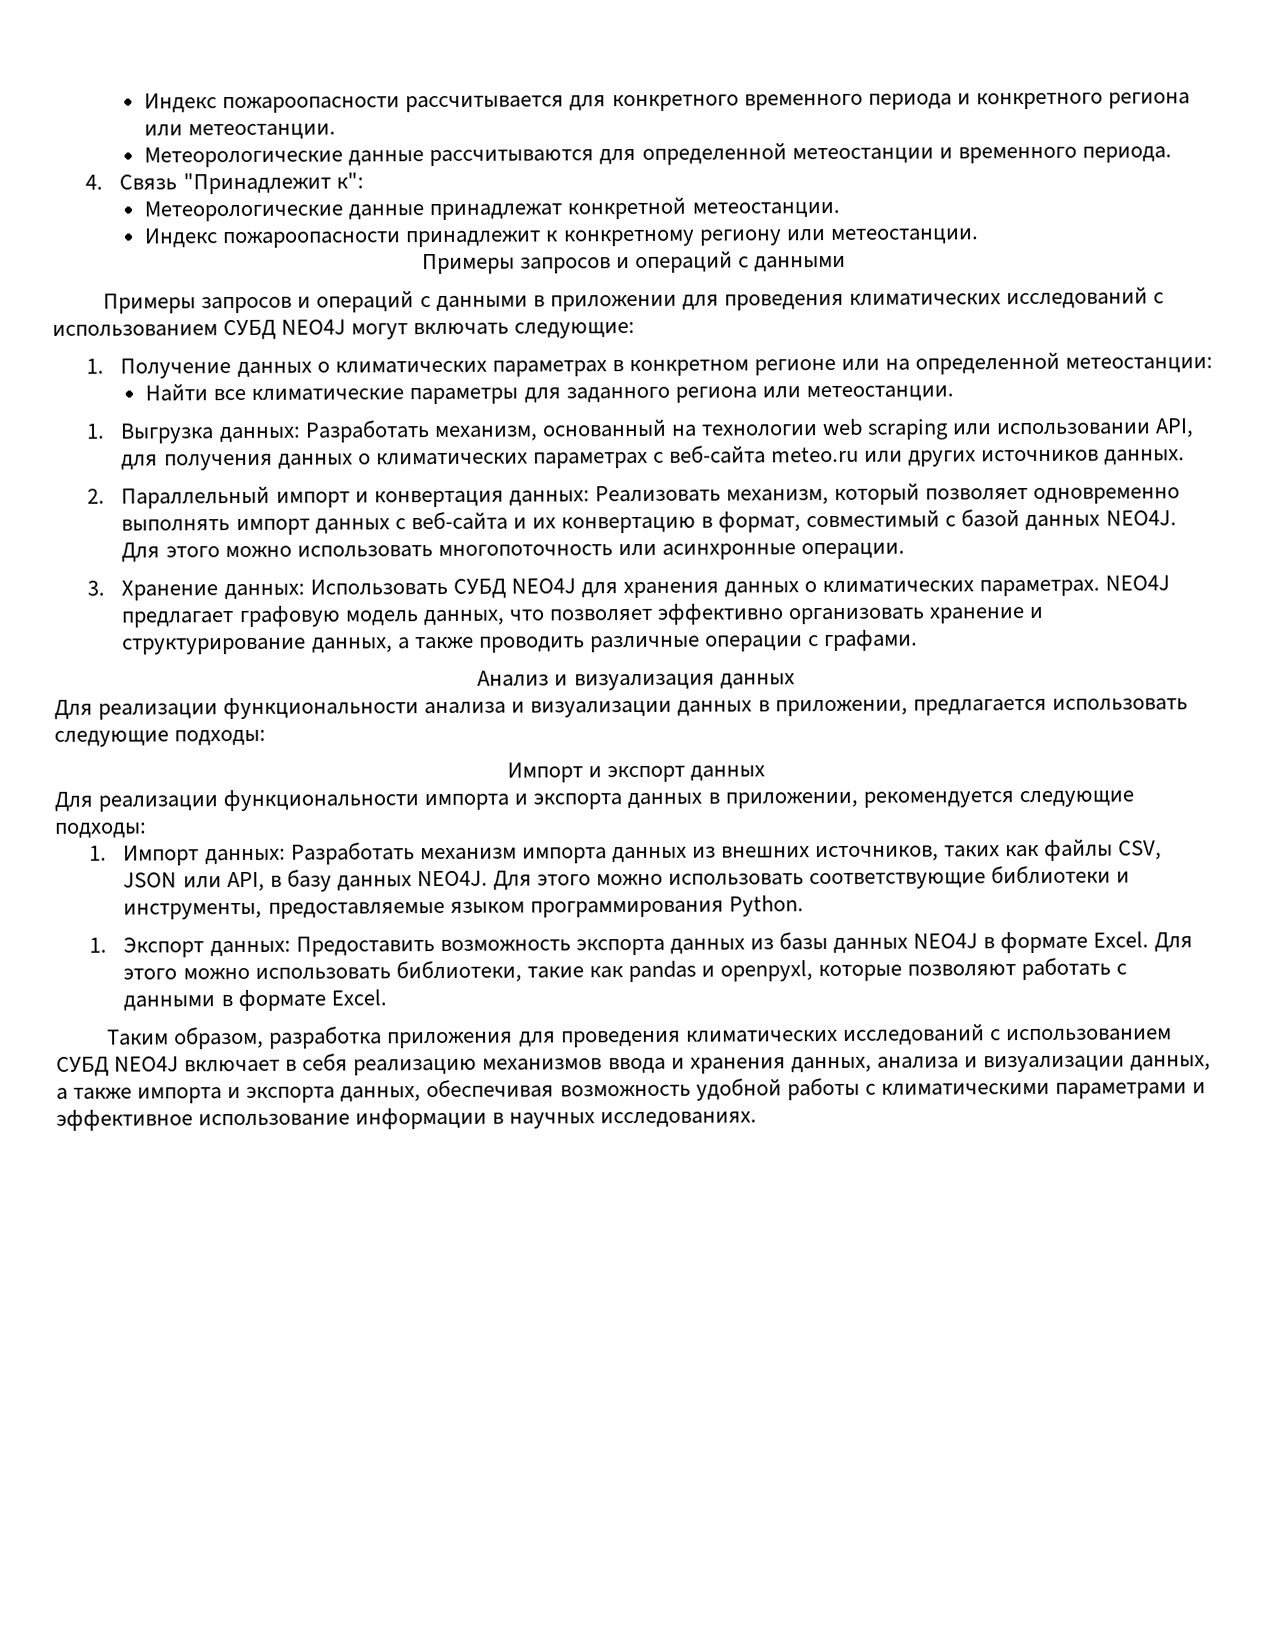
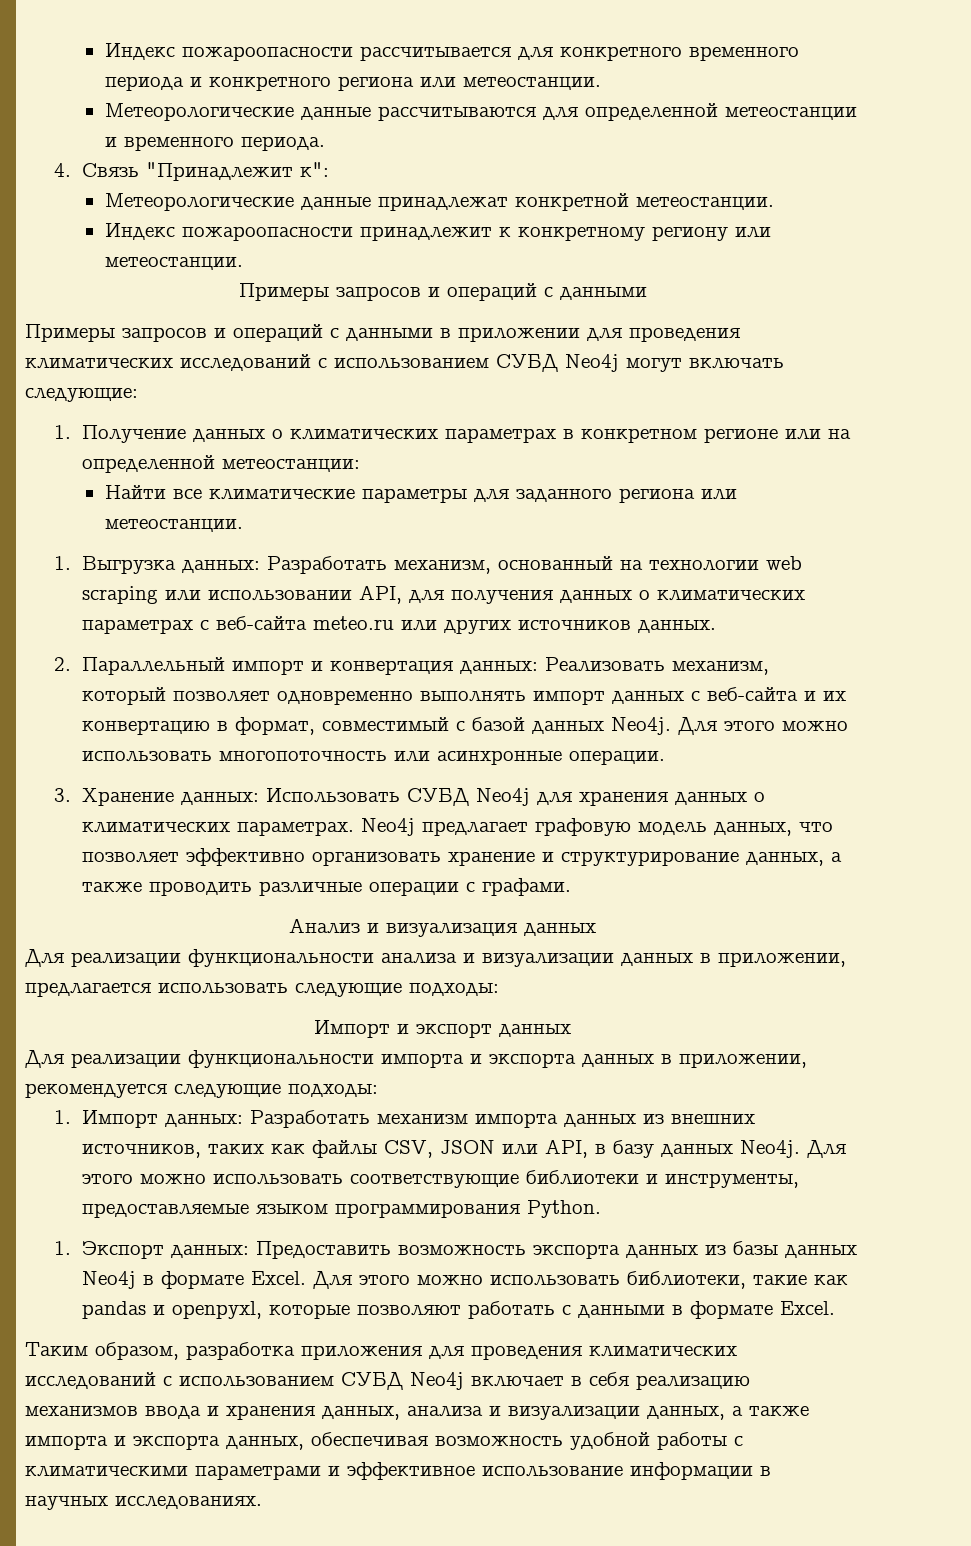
- Примеры запросов и операций с данными в приложении для проведения климатических исследований с использованием СУБД NEO4J могут включать следующие:
+ Примеры запросов и операций с данными в приложении для проведения климатических исследований с использованием СУБД Neo4j могут включать следующие:
- 2. Параллельный импорт и конвертация данных: Реализовать механизм, который позволяет одновременно выполнять импорт данных с веб-сайта и их конвертацию в формат, совместимый с базой данных NEO4J.
+ 2. Параллельный импорт и конвертация данных: Реализовать механизм, который позволяет одновременно выполнять импорт данных с веб-сайта и их конвертацию в формат, совместимый с базой данных Neo4j.
- 3. Хранение данных: Использовать СУБД NEO4J для хранения данных о климатических параметрах.
+ 3. Хранение данных: Использовать СУБД Neo4j для хранения данных о климатических параметрах.
- NEO4J предлагает графовую модель данных, что позволяет эффективно организовать хранение и структурирование данных, а также проводить различные операции с графами.
+ Neo4j предлагает графовую модель данных, что позволяет эффективно организовать хранение и структурирование данных, а также проводить различные операции с графами.
- 1. Импорт данных: Разработать механизм импорта данных из внешних источников, таких как файлы CSV, JSON или API, в базу данных NEO4J.
+ 1. Импорт данных: Разработать механизм импорта данных из внешних источников, таких как файлы CSV, JSON или API, в базу данных Neo4j.
- 1. Экспорт данных: Предоставить возможность экспорта данных из базы данных NEO4J в формате Excel.
+ 1. Экспорт данных: Предоставить возможность экспорта данных из базы данных Neo4j в формате Excel.
- Таким образом, разработка приложения для проведения климатических исследований с использованием СУБД NEO4J включает в себя реализацию механизмов ввода и хранения данных, анализа и визуализации данных, а также импорта и экспорта данных, обеспечивая возможность удобной работы с климатическими параметрами и эффективное использование информации в научных исследованиях.
+ Таким образом, разработка приложения для проведения климатических исследований с использованием СУБД Neo4j включает в себя реализацию механизмов ввода и хранения данных, анализа и визуализации данных, а также импорта и экспорта данных, обеспечивая возможность удобной работы с климатическими параметрами и эффективное использование информации в научных исследованиях.

